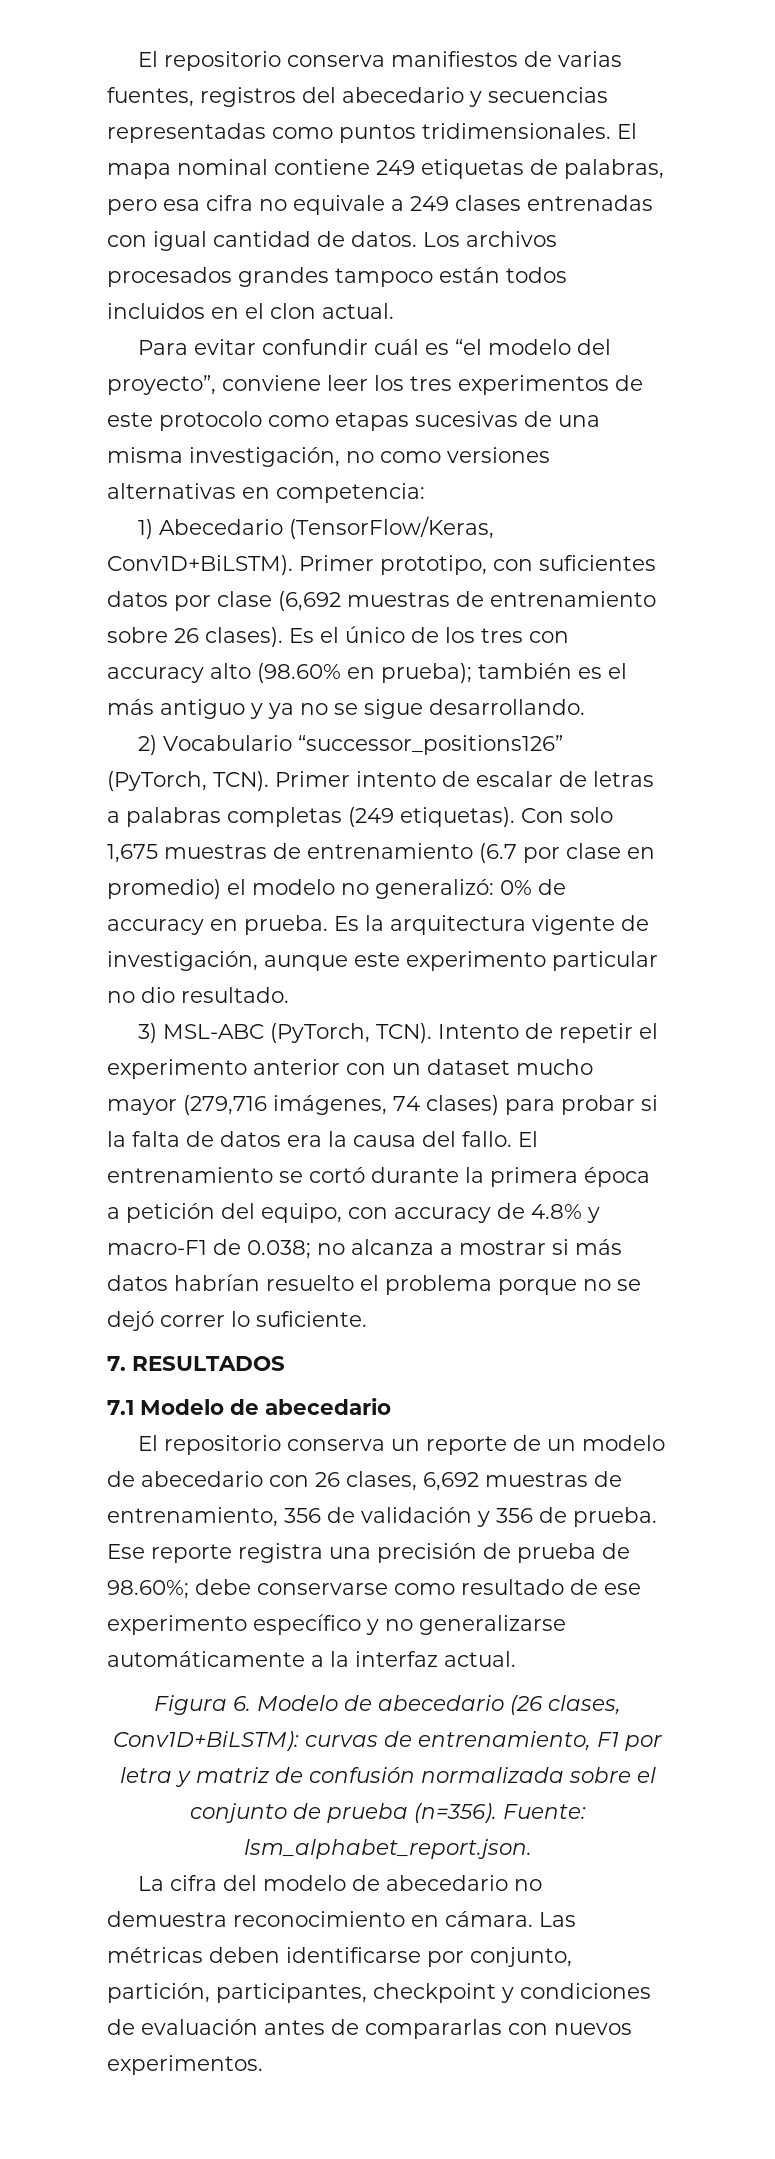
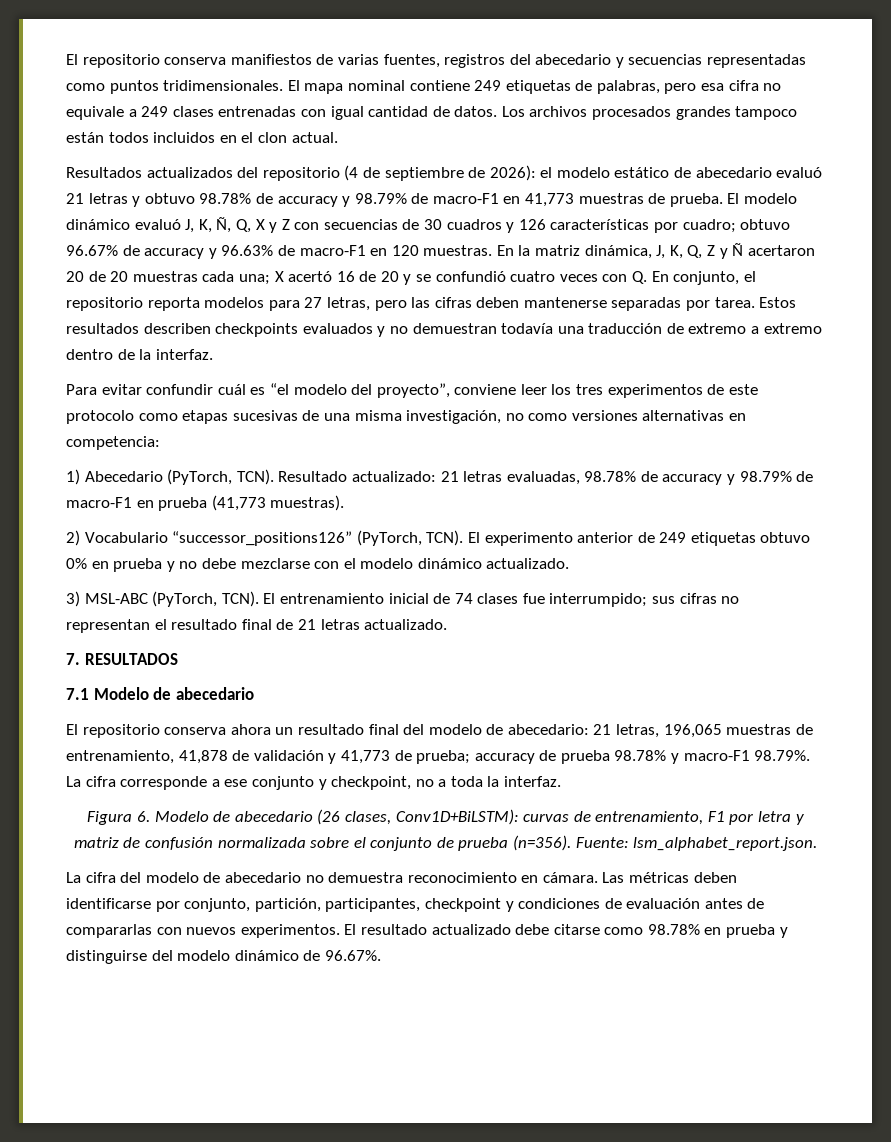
+ Resultados actualizados del repositorio (4 de septiembre de 2026): el modelo estático de abecedario evaluó 21 letras y obtuvo 98.78% de accuracy y 98.79% de macro-F1 en 41,773 muestras de prueba. El modelo dinámico evaluó J, K, Ñ, Q, X y Z con secuencias de 30 cuadros y 126 características por cuadro; obtuvo 96.67% de accuracy y 96.63% de macro-F1 en 120 muestras. En la matriz dinámica, J, K, Q, Z y Ñ acertaron 20 de 20 muestras cada una; X acertó 16 de 20 y se confundió cuatro veces con Q. En conjunto, el repositorio reporta modelos para 27 letras, pero las cifras deben mantenerse separadas por tarea. Estos resultados describen checkpoints evaluados y no demuestran todavía una traducción de extremo a extremo dentro de la interfaz.
- 1) Abecedario (TensorFlow/Keras, Conv1D+BiLSTM). Primer prototipo, con suficientes datos por clase (6,692 muestras de entrenamiento sobre 26 clases). Es el único de los tres con accuracy alto (98.60% en prueba); también es el más antiguo y ya no se sigue desarrollando.
+ 1) Abecedario (PyTorch, TCN). Resultado actualizado: 21 letras evaluadas, 98.78% de accuracy y 98.79% de macro-F1 en prueba (41,773 muestras).
- Primer intento de escalar de letras a palabras completas (249 etiquetas). Con solo 1,675 muestras de entrenamiento (6.7 por clase en promedio) el modelo no generalizó: 0% de accuracy en prueba. Es la arquitectura vigente de investigación, aunque este experimento particular no dio resultado.
- 3) MSL-ABC (PyTorch, TCN). Intento de repetir el experimento anterior con un dataset mucho mayor (279,716 imágenes, 74 clases) para probar si la falta de datos era la causa del fallo. El entrenamiento se cortó durante la primera época a petición del equipo, con accuracy de 4.8% y macro-F1 de 0.038; no alcanza a mostrar si más datos habrían resuelto el problema porque no se dejó correr lo suficiente.
+ El experimento anterior de 249 etiquetas obtuvo 0% en prueba y no debe mezclarse con el modelo dinámico actualizado.
+ 3) MSL-ABC (PyTorch, TCN). El entrenamiento inicial de 74 clases fue interrumpido; sus cifras no representan el resultado final de 21 letras actualizado.
- El repositorio conserva un reporte de un modelo de abecedario con 26 clases, 6,692 muestras de entrenamiento, 356 de validación y 356 de prueba. Ese reporte registra una precisión de prueba de 98.60%; debe conservarse como resultado de ese experimento específico y no generalizarse automáticamente a la interfaz actual.
+ El repositorio conserva ahora un resultado final del modelo de abecedario: 21 letras, 196,065 muestras de entrenamiento, 41,878 de validación y 41,773 de prueba; accuracy de prueba 98.78% y macro-F1 98.79%. La cifra corresponde a ese conjunto y checkpoint, no a toda la interfaz.
+ El resultado actualizado debe citarse como 98.78% en prueba y distinguirse del modelo dinámico de 96.67%.

